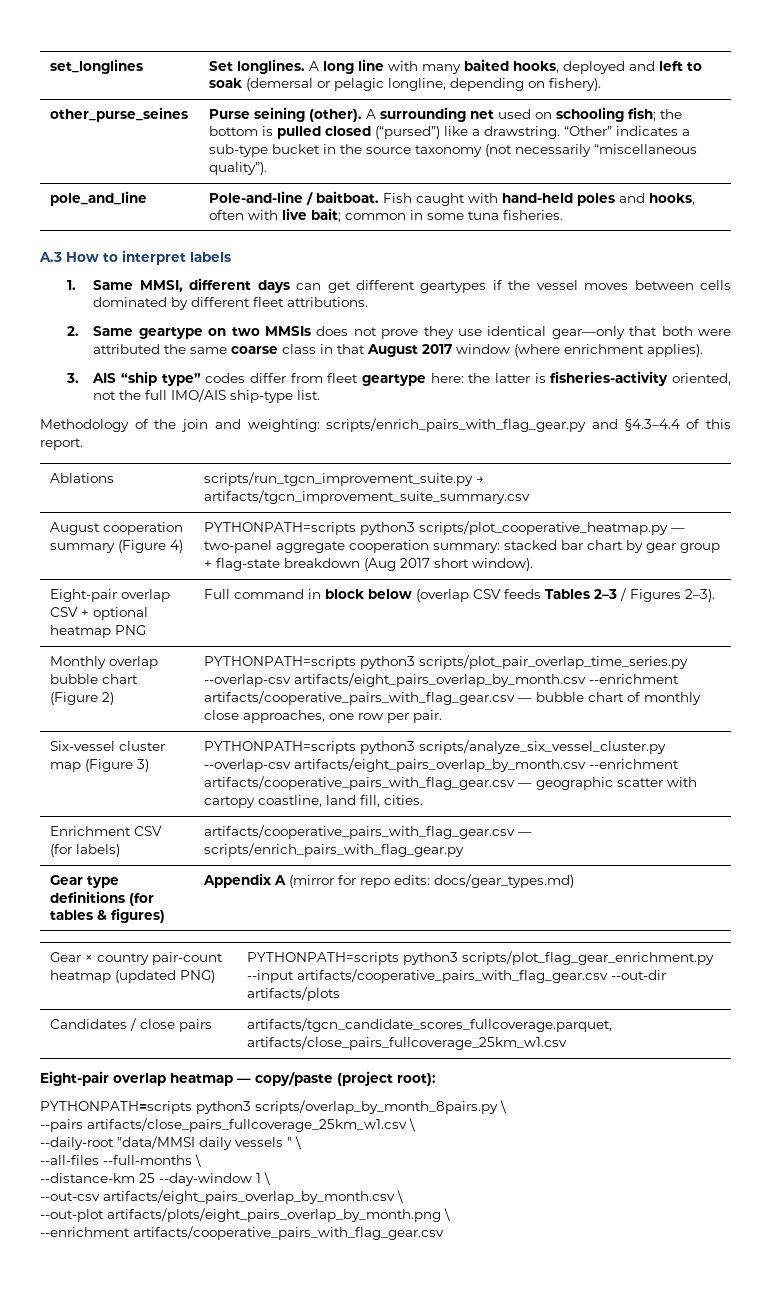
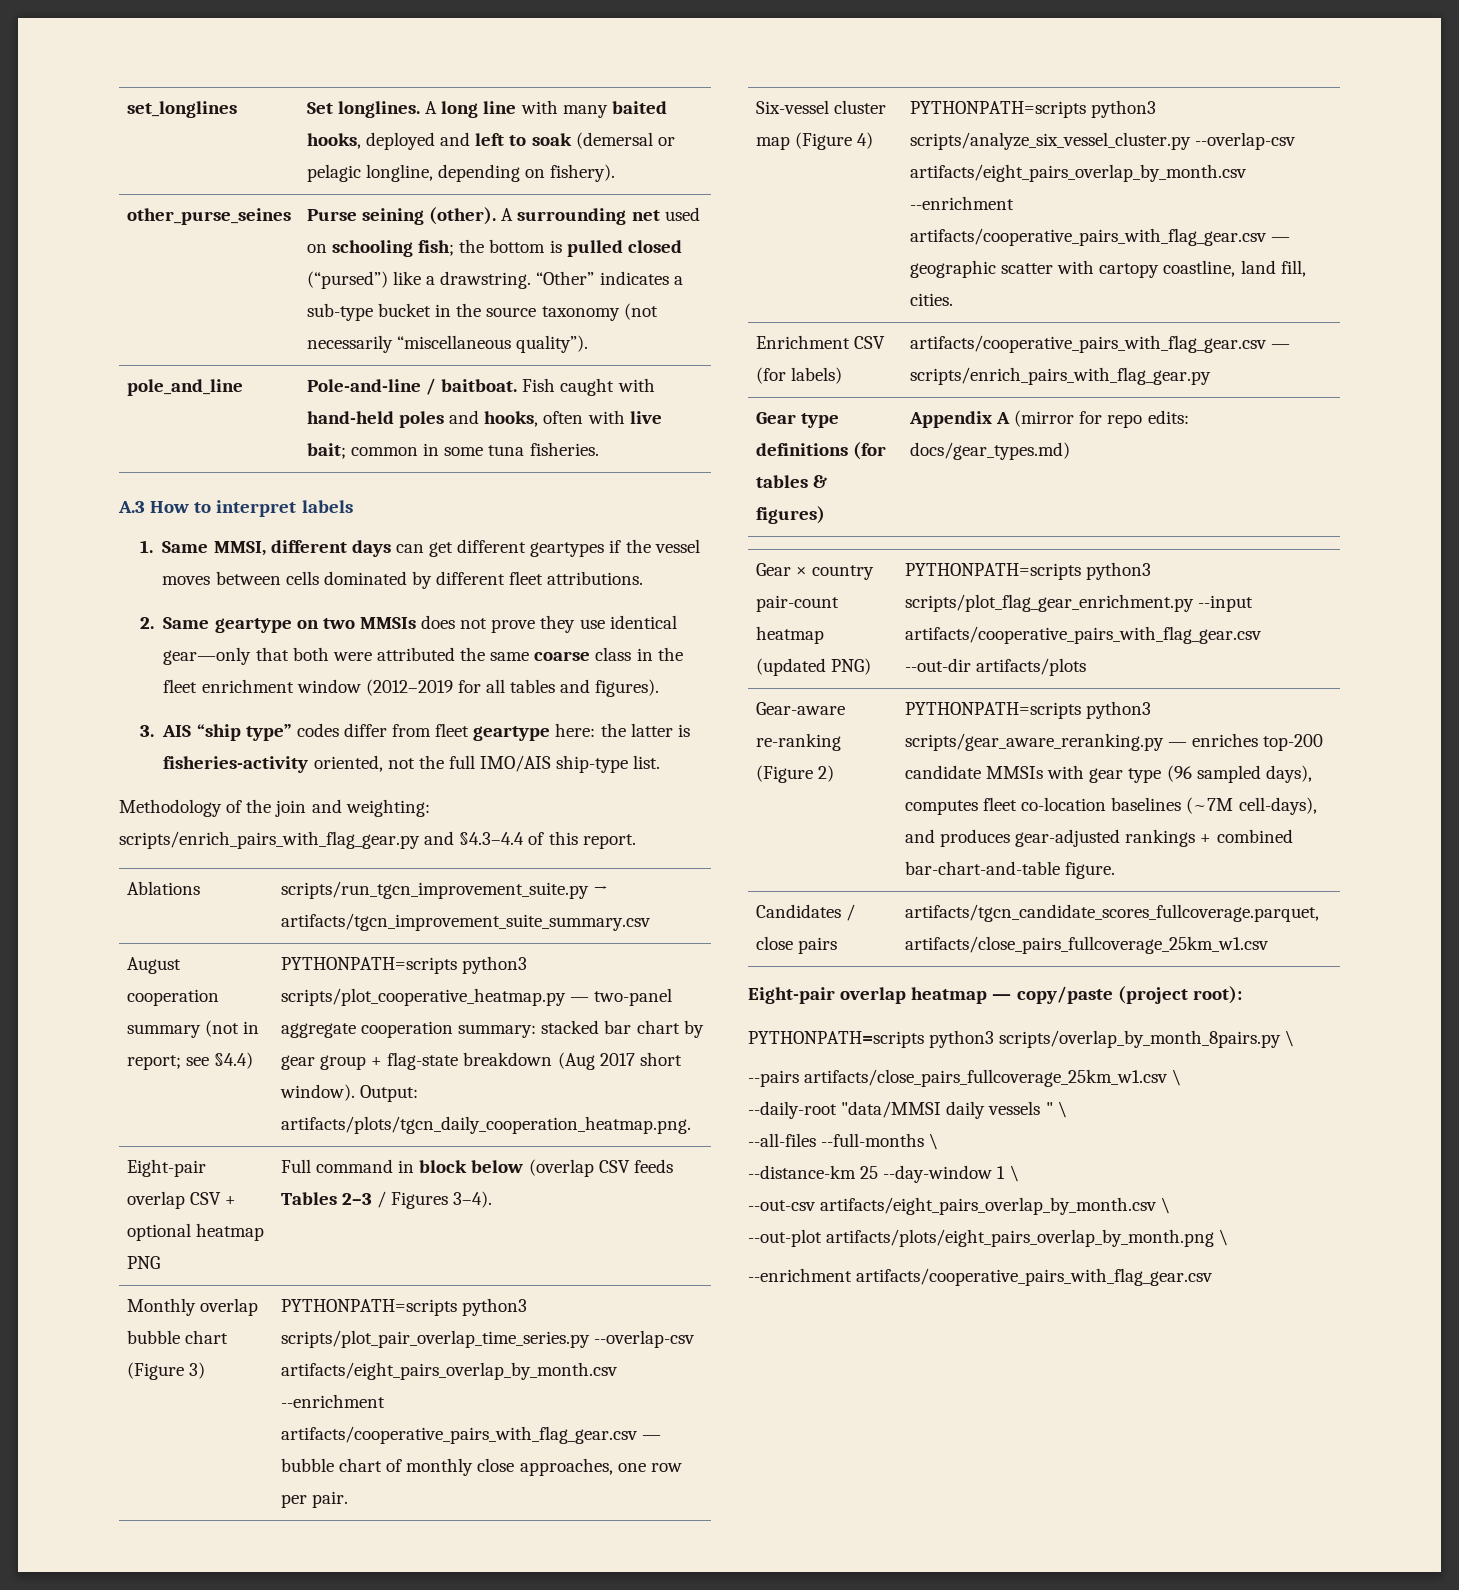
- 2. Same geartype on two MMSIs does not prove they use identical gear—only that both were attributed the same coarse class in that August 2017 window (where enrichment applies).
+ 2. Same geartype on two MMSIs does not prove they use identical gear—only that both were attributed the same coarse class in the fleet enrichment window (2012–2019 for all tables and figures).
- August cooperation summary (Figure 4) | PYTHONPATH=scripts python3 scripts/plot_cooperative_heatmap.py — two-panel aggregate cooperation summary: stacked bar chart by gear group + flag-state breakdown (Aug 2017 short window).
+ August cooperation summary (not in report; see §4.4) | PYTHONPATH=scripts python3 scripts/plot_cooperative_heatmap.py — two-panel aggregate cooperation summary: stacked bar chart by gear group + flag-state breakdown (Aug 2017 short window). Output: artifacts/plots/tgcn_daily_cooperation_heatmap.png.
- Eight-pair overlap CSV + optional heatmap PNG | Full command in block below (overlap CSV feeds Tables 2–3 / Figures 2–3).
+ Eight-pair overlap CSV + optional heatmap PNG | Full command in block below (overlap CSV feeds Tables 2–3 / Figures 3–4).
- Monthly overlap bubble chart (Figure 2) | PYTHONPATH=scripts python3 scripts/plot_pair_overlap_time_series.py --overlap-csv artifacts/eight_pairs_overlap_by_month.csv --enrichment artifacts/cooperative_pairs_with_flag_gear.csv — bubble chart of monthly close approaches, one row per pair.
+ Monthly overlap bubble chart (Figure 3) | PYTHONPATH=scripts python3 scripts/plot_pair_overlap_time_series.py --overlap-csv artifacts/eight_pairs_overlap_by_month.csv --enrichment artifacts/cooperative_pairs_with_flag_gear.csv — bubble chart of monthly close approaches, one row per pair.
- Six-vessel cluster map (Figure 3) | PYTHONPATH=scripts python3 scripts/analyze_six_vessel_cluster.py --overlap-csv artifacts/eight_pairs_overlap_by_month.csv --enrichment artifacts/cooperative_pairs_with_flag_gear.csv — geographic scatter with cartopy coastline, land fill, cities.
+ Six-vessel cluster map (Figure 4) | PYTHONPATH=scripts python3 scripts/analyze_six_vessel_cluster.py --overlap-csv artifacts/eight_pairs_overlap_by_month.csv --enrichment artifacts/cooperative_pairs_with_flag_gear.csv — geographic scatter with cartopy coastline, land fill, cities.
+ Gear-aware re-ranking (Figure 2) | PYTHONPATH=scripts python3 scripts/gear_aware_reranking.py — enriches top-200 candidate MMSIs with gear type (96 sampled days), computes fleet co-location baselines (~7M cell-days), and produces gear-adjusted rankings + combined bar-chart-and-table figure.

